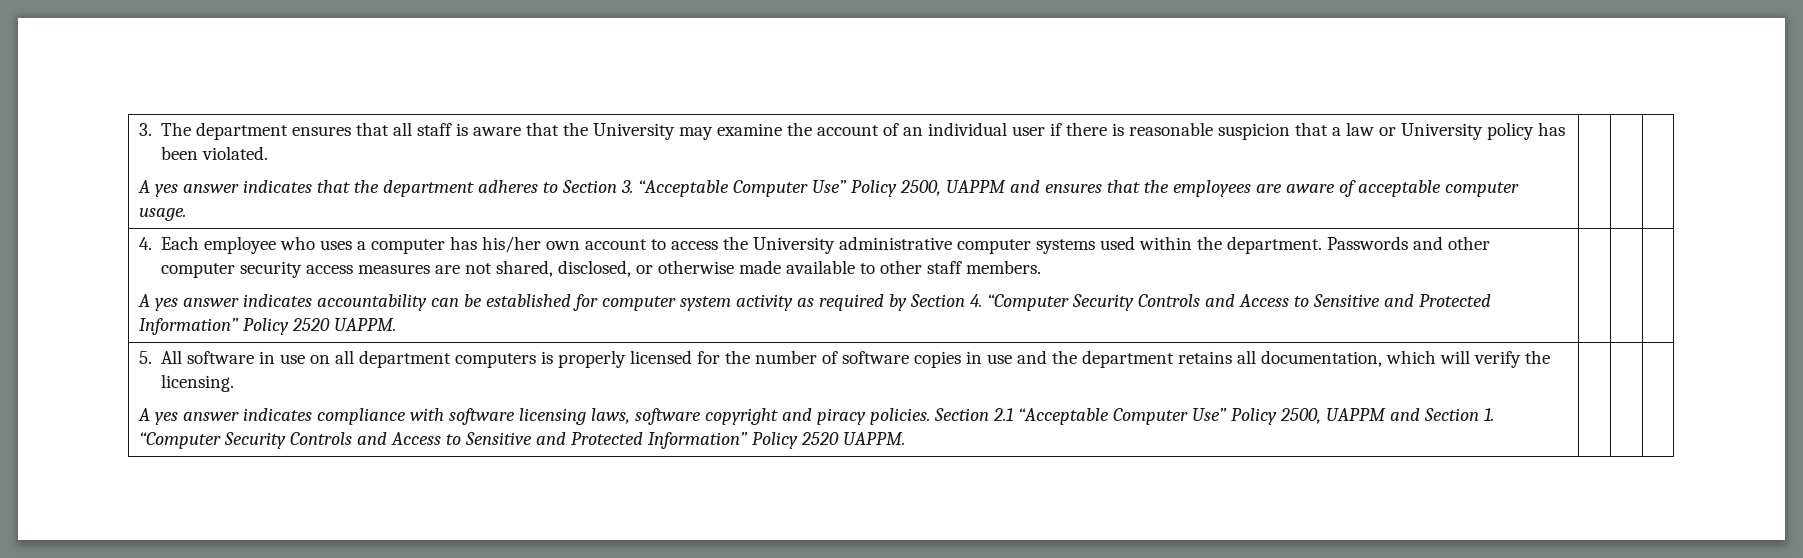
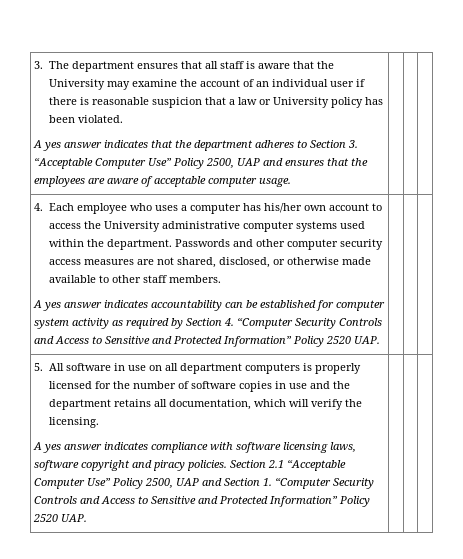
- A yes answer indicates that the department adheres to Section 3. “Acceptable Computer Use” Policy 2500, UAPPM and ensures that the employees are aware of acceptable computer usage.
+ A yes answer indicates that the department adheres to Section 3. “Acceptable Computer Use” Policy 2500, UAP and ensures that the employees are aware of acceptable computer usage.
- A yes answer indicates accountability can be established for computer system activity as required by Section 4. “Computer Security Controls and Access to Sensitive and Protected Information” Policy 2520 UAPPM.
+ A yes answer indicates accountability can be established for computer system activity as required by Section 4. “Computer Security Controls and Access to Sensitive and Protected Information” Policy 2520 UAP.
- Section 2.1 “Acceptable Computer Use” Policy 2500, UAPPM and Section 1. “Computer Security Controls and Access to Sensitive and Protected Information” Policy 2520 UAPPM.
+ Section 2.1 “Acceptable Computer Use” Policy 2500, UAP and Section 1. “Computer Security Controls and Access to Sensitive and Protected Information” Policy 2520 UAP.

